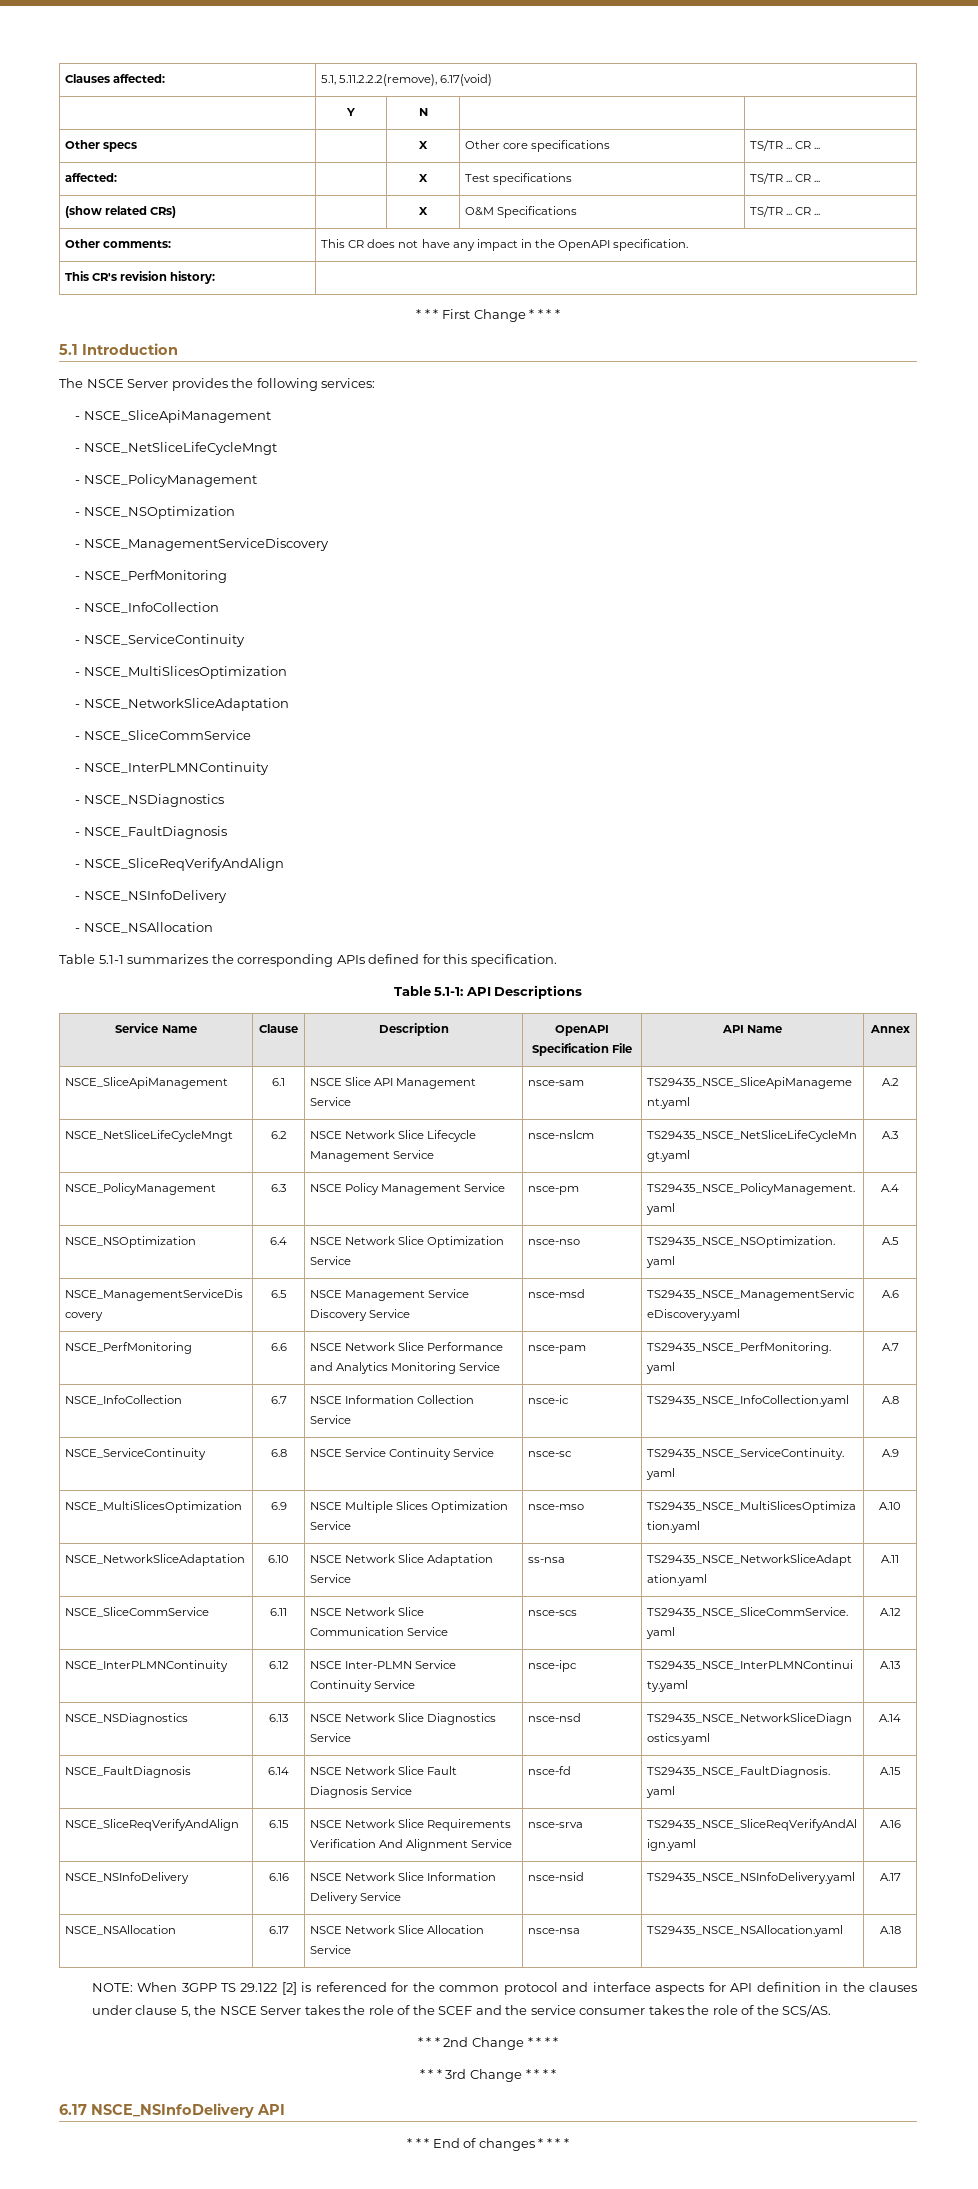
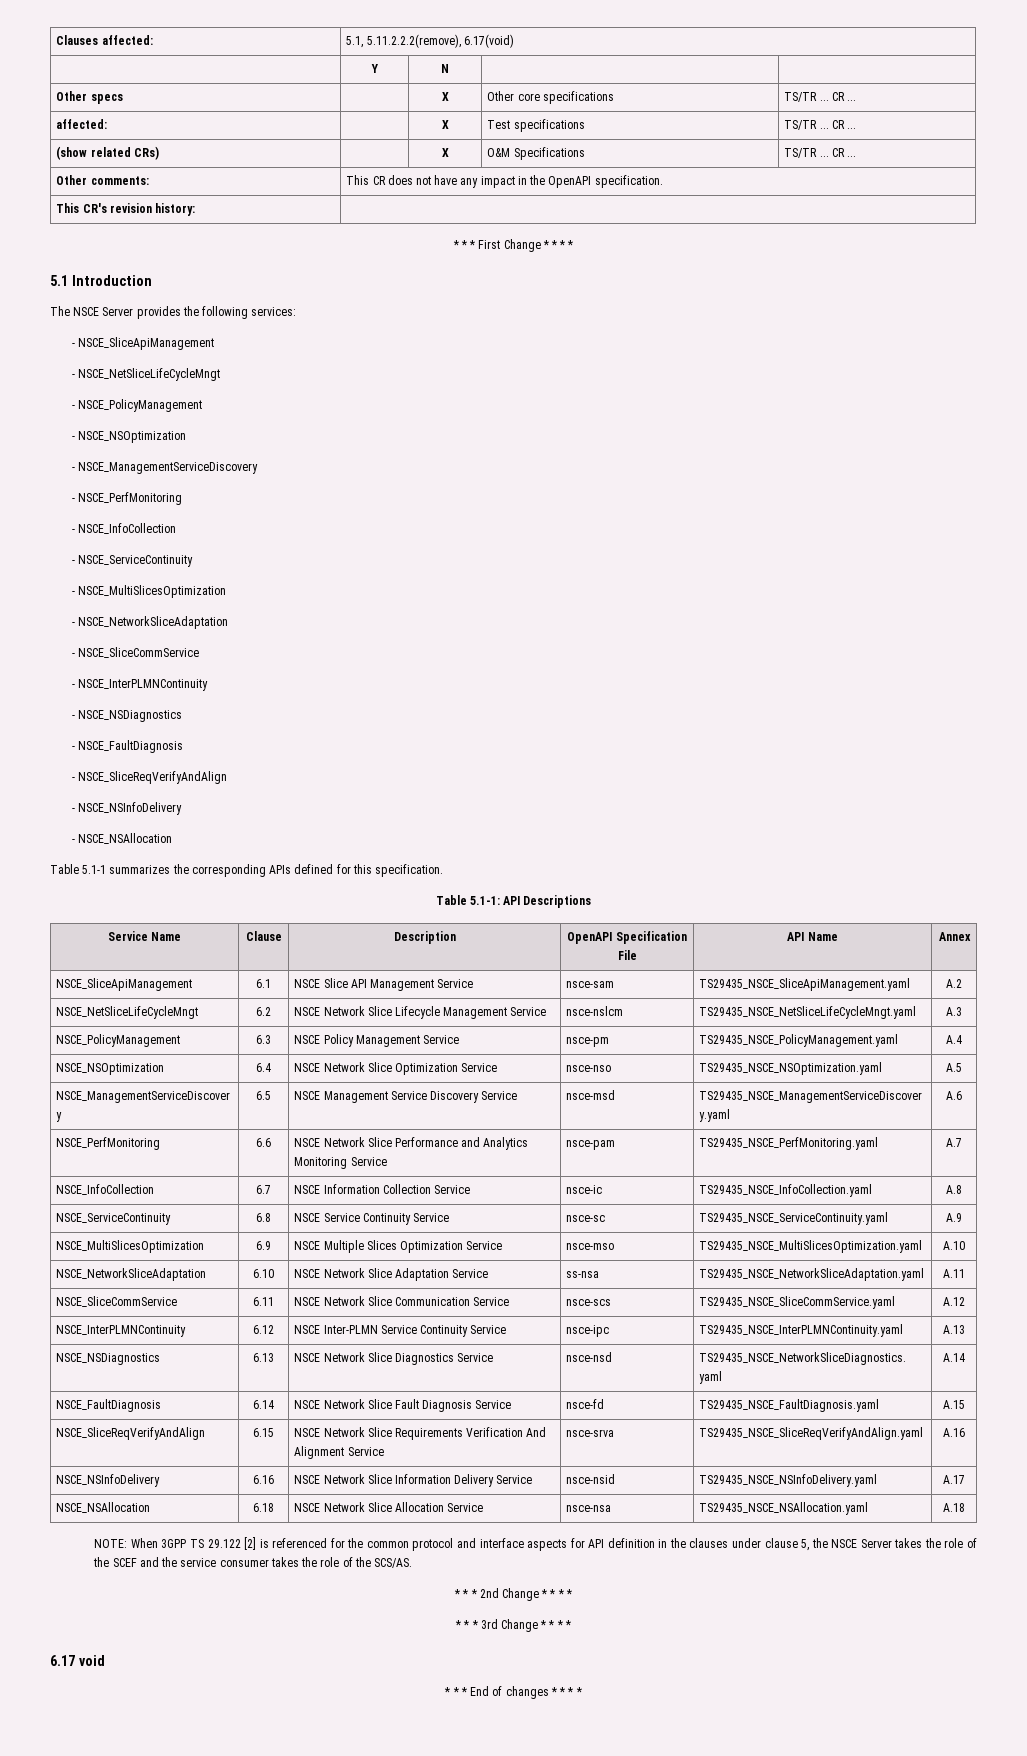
- NSCE_NSAllocation | 6.17 | NSCE Network Slice Allocation Service | nsce-nsa | TS29435_NSCE_NSAllocation.yaml | A.18
+ NSCE_NSAllocation | 6.18 | NSCE Network Slice Allocation Service | nsce-nsa | TS29435_NSCE_NSAllocation.yaml | A.18
- 6.17 NSCE_NSInfoDelivery API
+ 6.17 void

